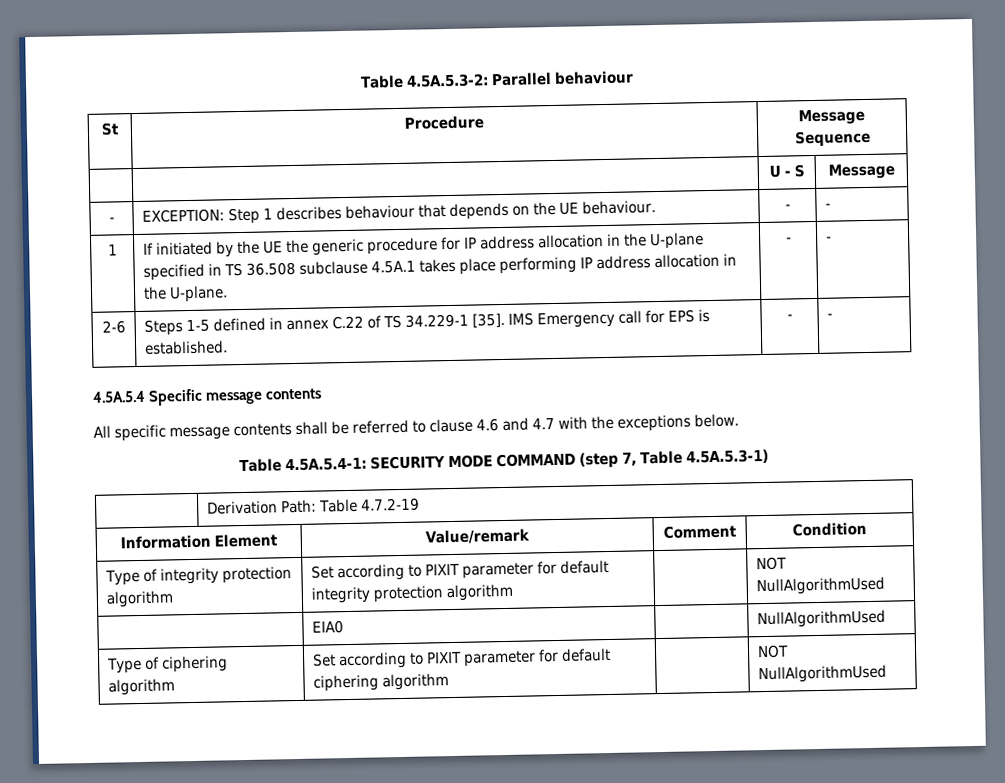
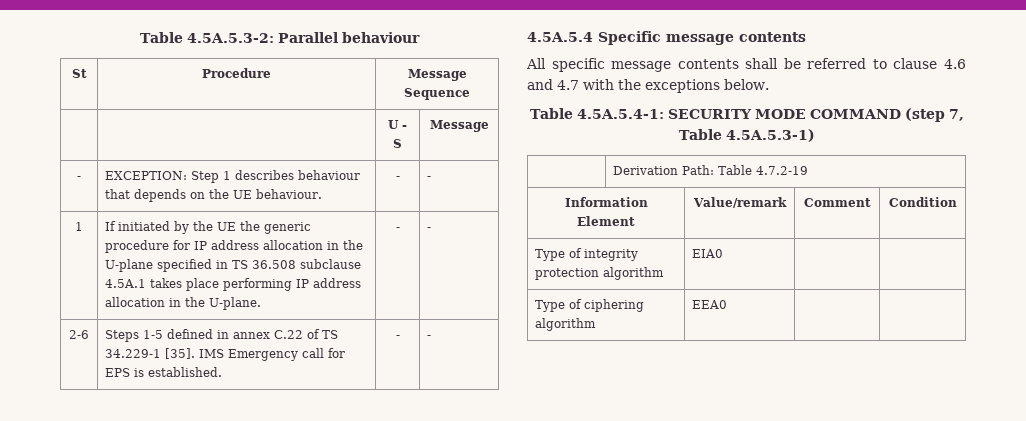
- Type of integrity protection algorithm | Set according to PIXIT parameter for default integrity protection algorithm | | NOT NullAlgorithmUsed
- | EIA0 | | NullAlgorithmUsed
+ Type of integrity protection algorithm | EIA0 | |
- Type of ciphering algorithm | Set according to PIXIT parameter for default ciphering algorithm | | NOT NullAlgorithmUsed
+ Type of ciphering algorithm | EEA0 | |

